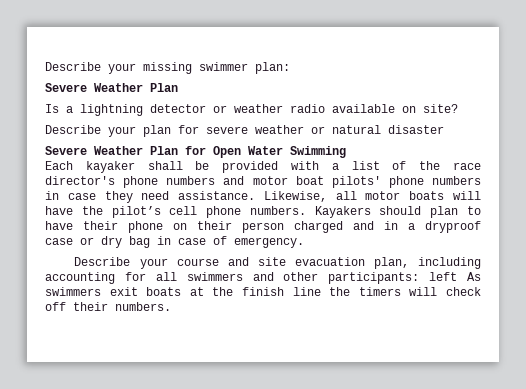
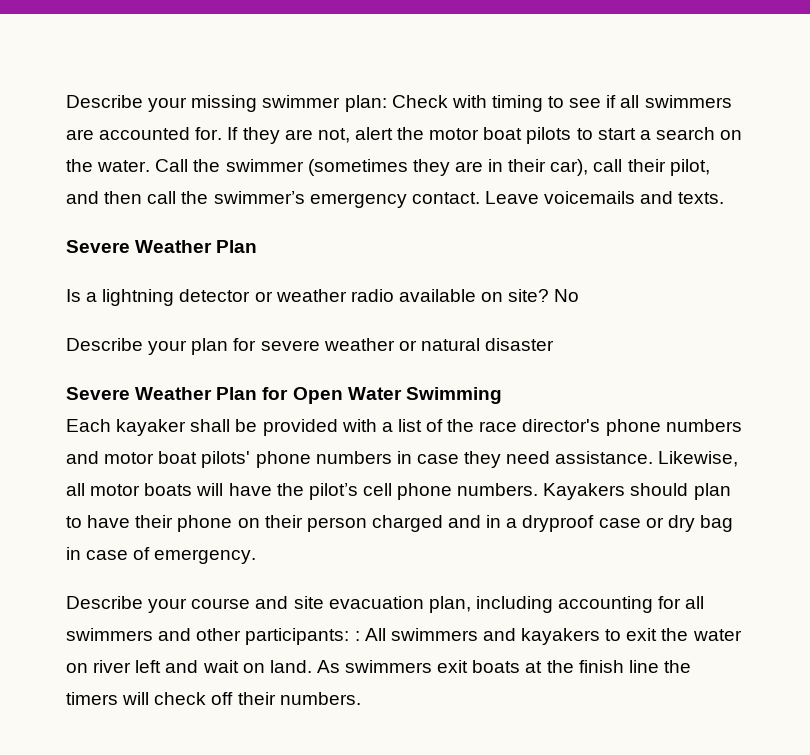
- Describe your missing swimmer plan:
+ Describe your missing swimmer plan: Check with timing to see if all swimmers are accounted for. If they are not, alert the motor boat pilots to start a search on the water. Call the swimmer (sometimes they are in their car), call their pilot, and then call the swimmer’s emergency contact. Leave voicemails and texts.
+ No
- Describe your course and site evacuation plan, including accounting for all swimmers and other participants: left As swimmers exit boats at the finish line the timers will check off their numbers.
+ Describe your course and site evacuation plan, including accounting for all swimmers and other participants: : All swimmers and kayakers to exit the water on river left and wait on land. As swimmers exit boats at the finish line the timers will check off their numbers.

